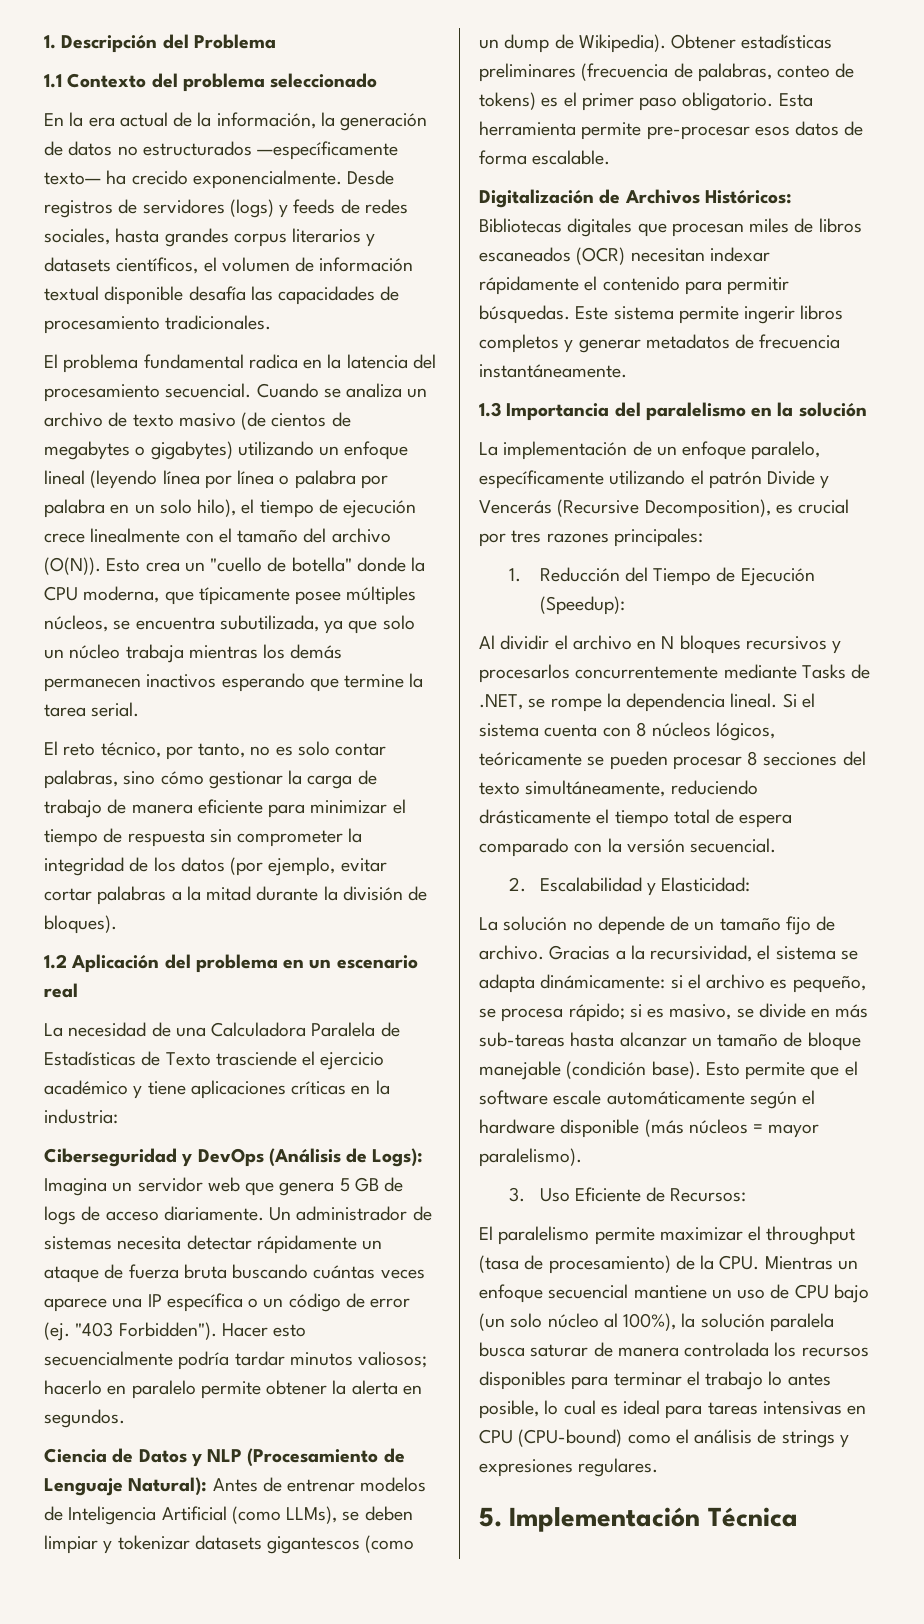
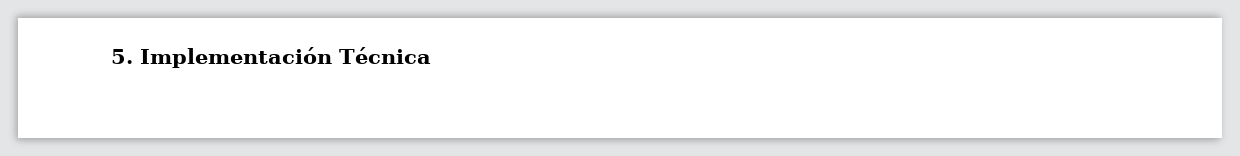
- 1. Descripción del Problema
- 1.1 Contexto del problema seleccionado
- En la era actual de la información, la generación de datos no estructurados —específicamente texto— ha crecido exponencialmente. Desde registros de servidores (logs) y feeds de redes sociales, hasta grandes corpus literarios y datasets científicos, el volumen de información textual disponible desafía las capacidades de procesamiento tradicionales.
- El problema fundamental radica en la latencia del procesamiento secuencial. Cuando se analiza un archivo de texto masivo (de cientos de megabytes o gigabytes) utilizando un enfoque lineal (leyendo línea por línea o palabra por palabra en un solo hilo), el tiempo de ejecución crece linealmente con el tamaño del archivo (O(N)). Esto crea un "cuello de botella" donde la CPU moderna, que típicamente posee múltiples núcleos, se encuentra subutilizada, ya que solo un núcleo trabaja mientras los demás permanecen inactivos esperando que termine la tarea serial.
- El reto técnico, por tanto, no es solo contar palabras, sino cómo gestionar la carga de trabajo de manera eficiente para minimizar el tiempo de respuesta sin comprometer la integridad de los datos (por ejemplo, evitar cortar palabras a la mitad durante la división de bloques).
- 1.2 Aplicación del problema en un escenario real
- La necesidad de una Calculadora Paralela de Estadísticas de Texto trasciende el ejercicio académico y tiene aplicaciones críticas en la industria:
- Ciberseguridad y DevOps (Análisis de Logs): Imagina un servidor web que genera 5 GB de logs de acceso diariamente. Un administrador de sistemas necesita detectar rápidamente un ataque de fuerza bruta buscando cuántas veces aparece una IP específica o un código de error (ej. "403 Forbidden"). Hacer esto secuencialmente podría tardar minutos valiosos; hacerlo en paralelo permite obtener la alerta en segundos.
- Ciencia de Datos y NLP (Procesamiento de Lenguaje Natural): Antes de entrenar modelos de Inteligencia Artificial (como LLMs), se deben limpiar y tokenizar datasets gigantescos (como un dump de Wikipedia). Obtener estadísticas preliminares (frecuencia de palabras, conteo de tokens) es el primer paso obligatorio. Esta herramienta permite pre-procesar esos datos de forma escalable.
- Digitalización de Archivos Históricos: Bibliotecas digitales que procesan miles de libros escaneados (OCR) necesitan indexar rápidamente el contenido para permitir búsquedas. Este sistema permite ingerir libros completos y generar metadatos de frecuencia instantáneamente.
- 1.3 Importancia del paralelismo en la solución
- La implementación de un enfoque paralelo, específicamente utilizando el patrón Divide y Vencerás (Recursive Decomposition), es crucial por tres razones principales:
- 1. Reducción del Tiempo de Ejecución (Speedup):
- Al dividir el archivo en N bloques recursivos y procesarlos concurrentemente mediante Tasks de .NET, se rompe la dependencia lineal. Si el sistema cuenta con 8 núcleos lógicos, teóricamente se pueden procesar 8 secciones del texto simultáneamente, reduciendo drásticamente el tiempo total de espera comparado con la versión secuencial.
- 2. Escalabilidad y Elasticidad:
- La solución no depende de un tamaño fijo de archivo. Gracias a la recursividad, el sistema se adapta dinámicamente: si el archivo es pequeño, se procesa rápido; si es masivo, se divide en más sub-tareas hasta alcanzar un tamaño de bloque manejable (condición base). Esto permite que el software escale automáticamente según el hardware disponible (más núcleos = mayor paralelismo).
- 3. Uso Eficiente de Recursos:
- El paralelismo permite maximizar el throughput (tasa de procesamiento) de la CPU. Mientras un enfoque secuencial mantiene un uso de CPU bajo (un solo núcleo al 100%), la solución paralela busca saturar de manera controlada los recursos disponibles para terminar el trabajo lo antes posible, lo cual es ideal para tareas intensivas en CPU (CPU-bound) como el análisis de strings y expresiones regulares.

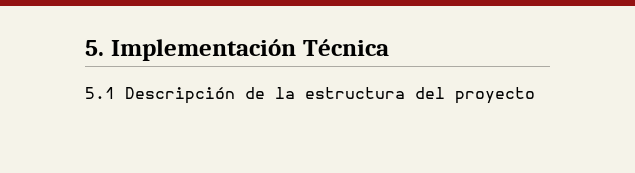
+ 5.1 Descripción de la estructura del proyecto

